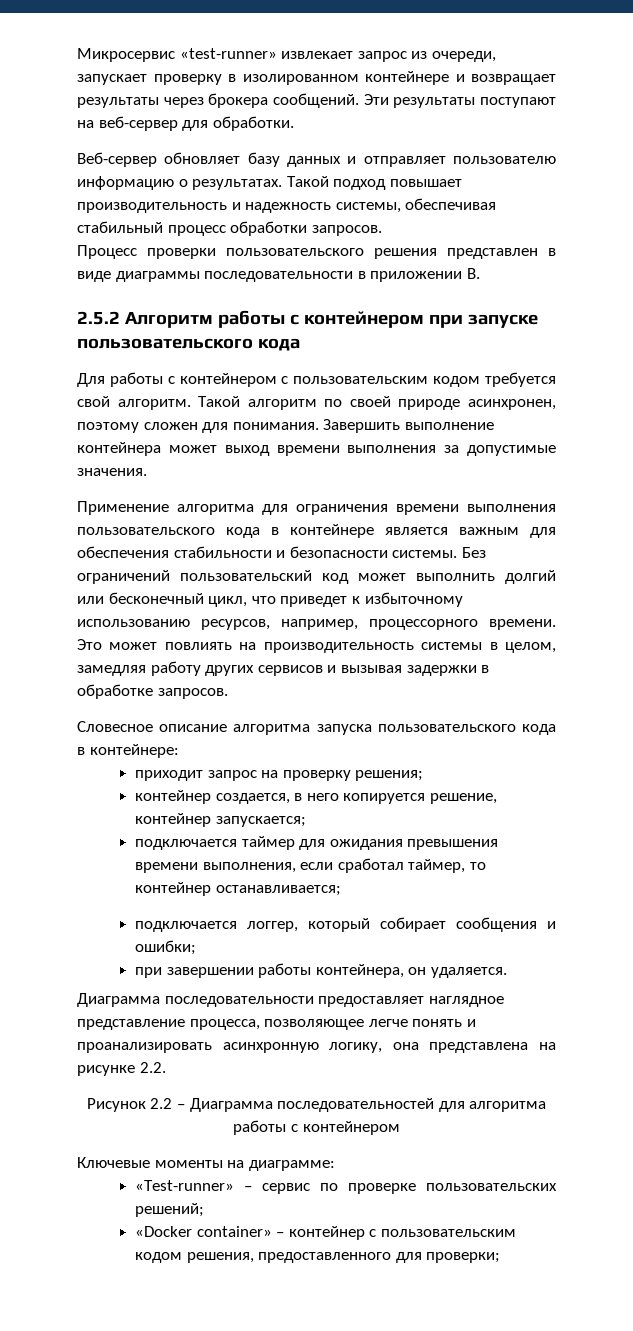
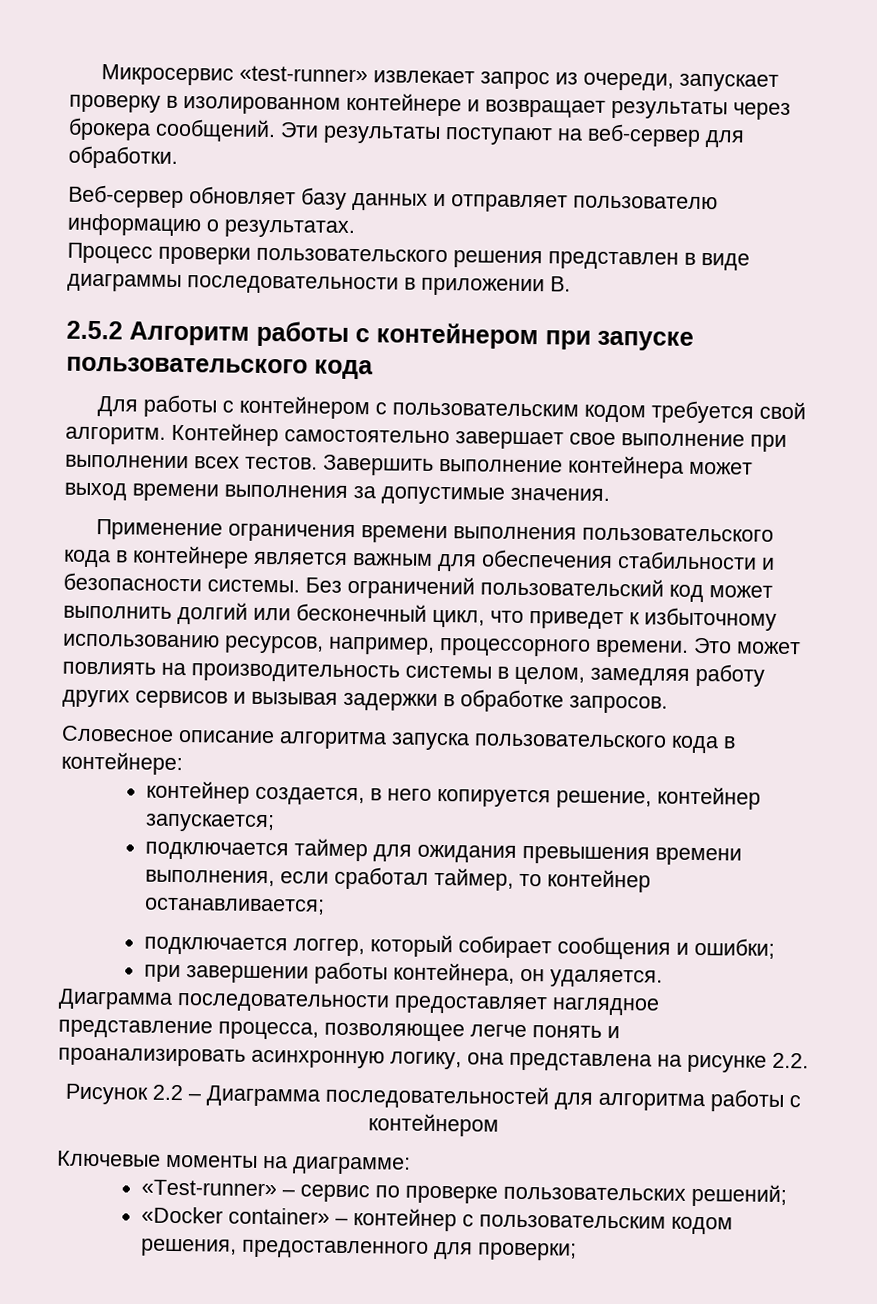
- Такой подход повышает производительность и надежность системы, обеспечивая стабильный процесс обработки запросов.
- Такой алгоритм по своей природе асинхронен, поэтому сложен для понимания.
+ Контейнер самостоятельно завершает свое выполнение при выполнении всех тестов.
- Применение алгоритма для ограничения времени выполнения пользовательского кода в контейнере является важным для обеспечения стабильности и безопасности системы.
+ Применение ограничения времени выполнения пользовательского кода в контейнере является важным для обеспечения стабильности и безопасности системы.
- приходит запрос на проверку решения;

